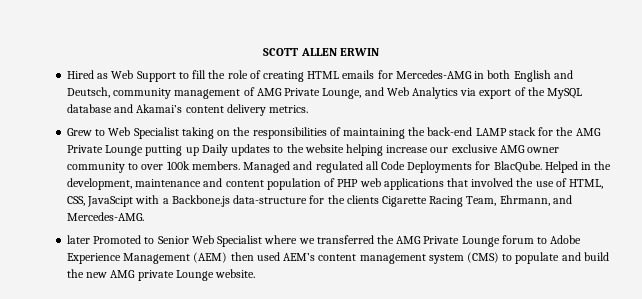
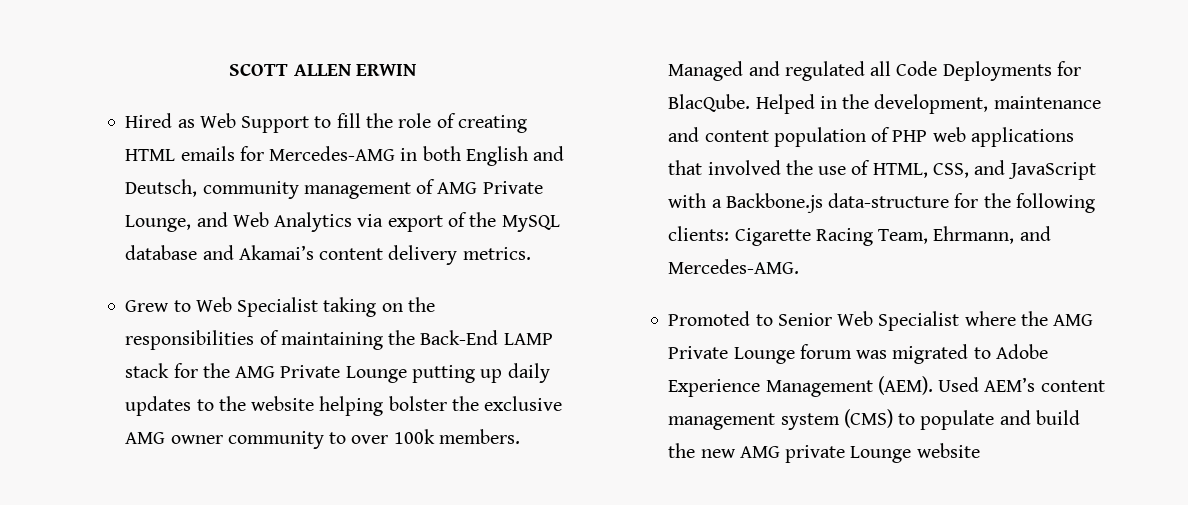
- Grew to Web Specialist taking on the responsibilities of maintaining the back-end LAMP stack for the AMG Private Lounge putting up Daily updates to the website helping increase our exclusive AMG owner community to over 100k members.
+ Grew to Web Specialist taking on the responsibilities of maintaining the Back-End LAMP stack for the AMG Private Lounge putting up daily updates to the website helping bolster the exclusive AMG owner community to over 100k members.
- Helped in the development, maintenance and content population of PHP web applications that involved the use of HTML, CSS, JavaScipt with a Backbone.js data-structure for the clients Cigarette Racing Team, Ehrmann, and Mercedes-AMG.
+ Helped in the development, maintenance and content population of PHP web applications that involved the use of HTML, CSS, and JavaScript with a Backbone.js data-structure for the following clients: Cigarette Racing Team, Ehrmann, and Mercedes-AMG.
- later Promoted to Senior Web Specialist where we transferred the AMG Private Lounge forum to Adobe Experience Management (AEM) then used AEM’s content management system (CMS) to populate and build the new AMG private Lounge website.
+ Promoted to Senior Web Specialist where the AMG Private Lounge forum was migrated to Adobe Experience Management (AEM). Used AEM’s content management system (CMS) to populate and build the new AMG private Lounge website

